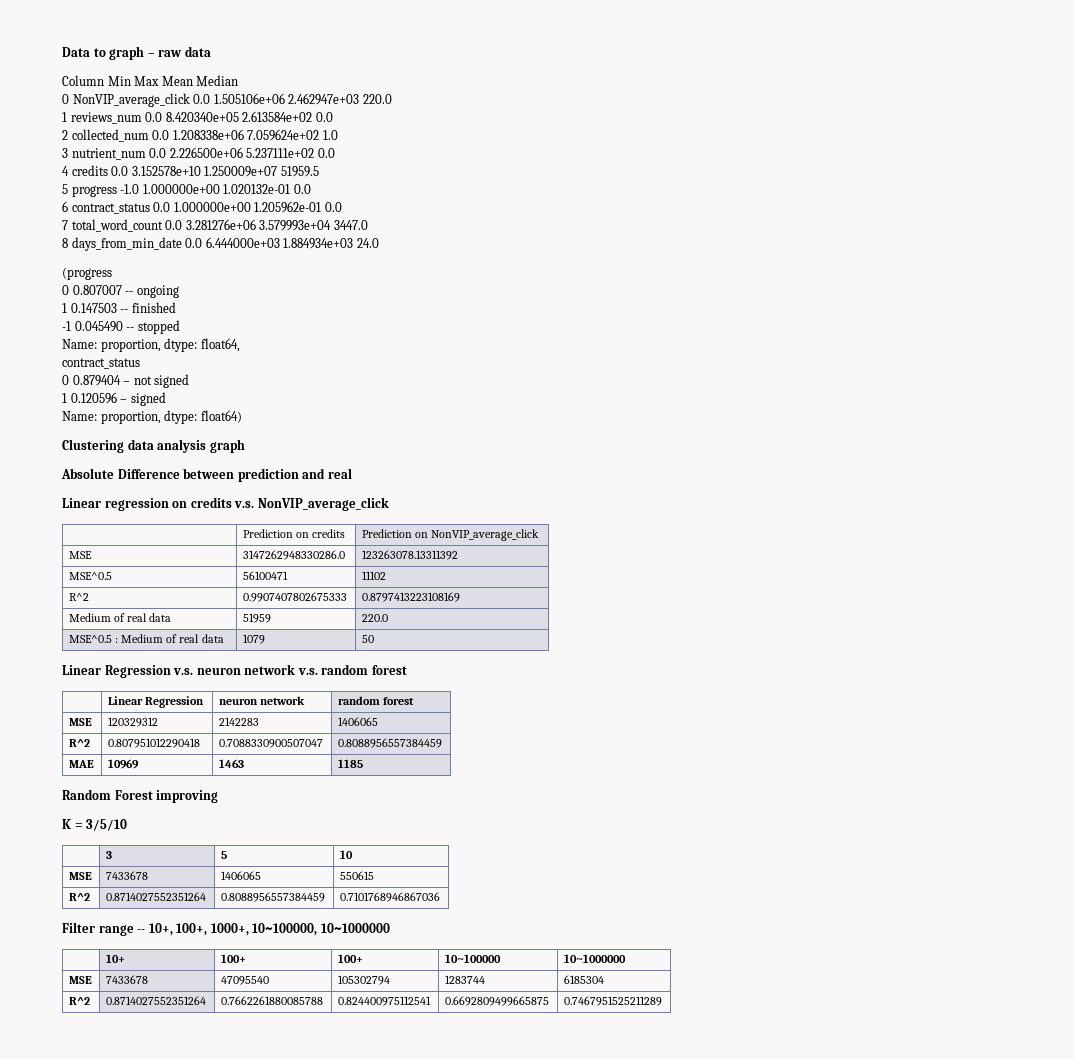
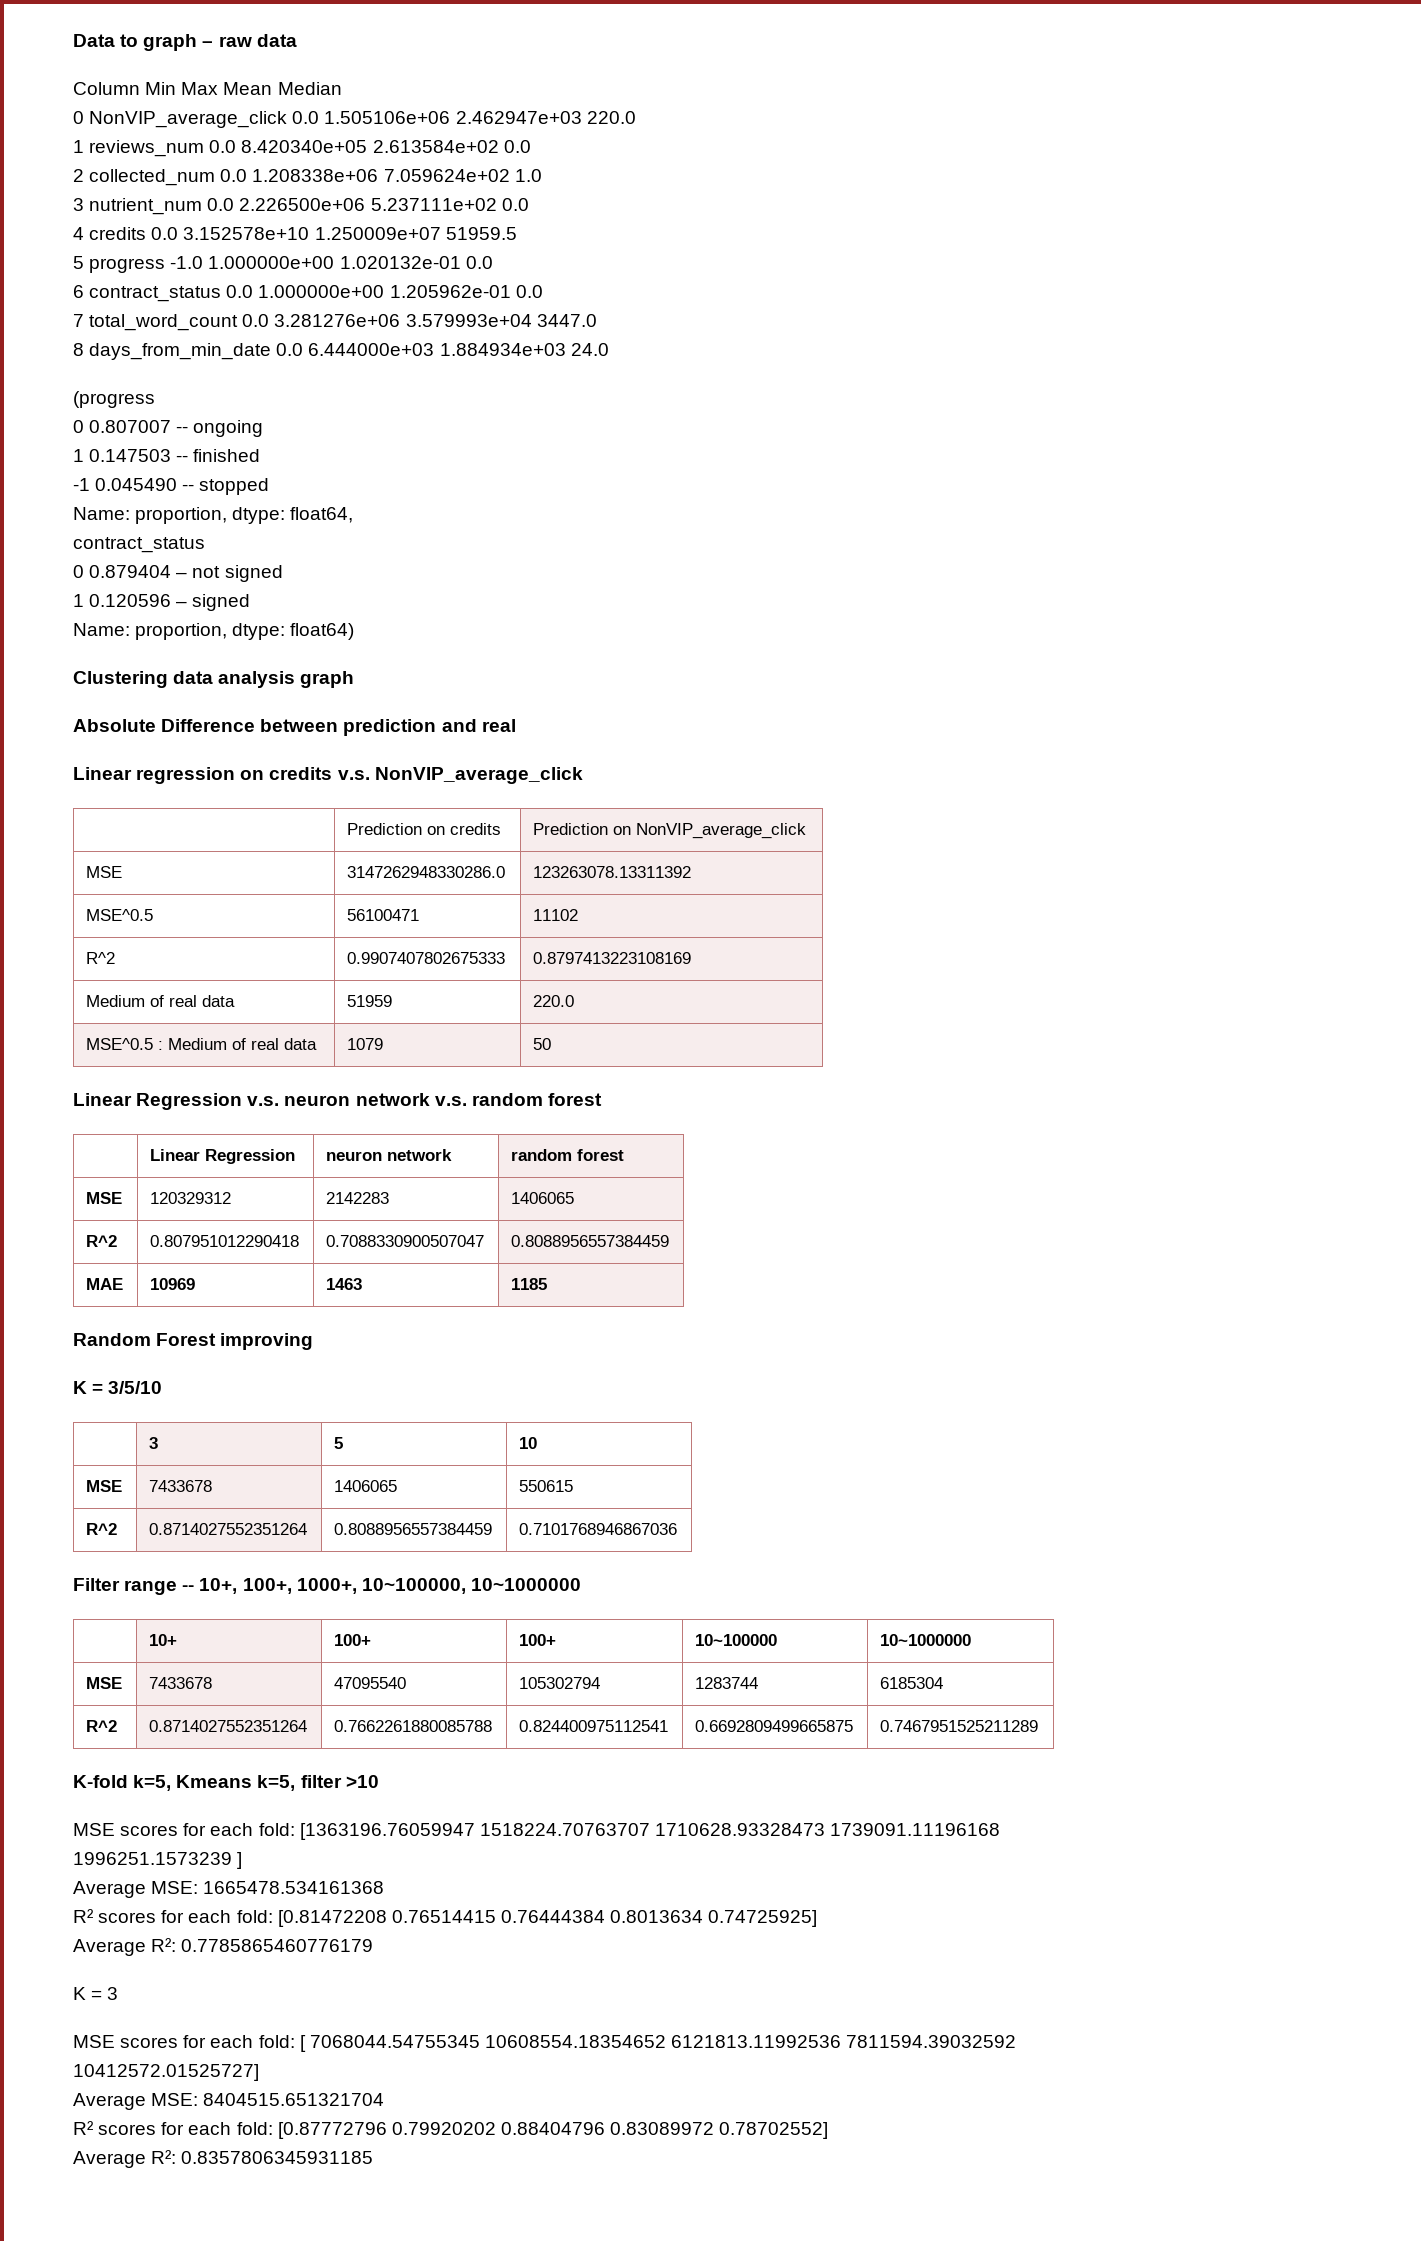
+ K-fold k=5, Kmeans k=5, filter >10
+ MSE scores for each fold: [1363196.76059947 1518224.70763707 1710628.93328473 1739091.11196168
+ 1996251.1573239 ]
+ Average MSE: 1665478.534161368
+ R² scores for each fold: [0.81472208 0.76514415 0.76444384 0.8013634 0.74725925]
+ Average R²: 0.7785865460776179
+ K = 3
+ MSE scores for each fold: [ 7068044.54755345 10608554.18354652 6121813.11992536 7811594.39032592
+ 10412572.01525727]
+ Average MSE: 8404515.651321704
+ R² scores for each fold: [0.87772796 0.79920202 0.88404796 0.83089972 0.78702552]
+ Average R²: 0.8357806345931185

